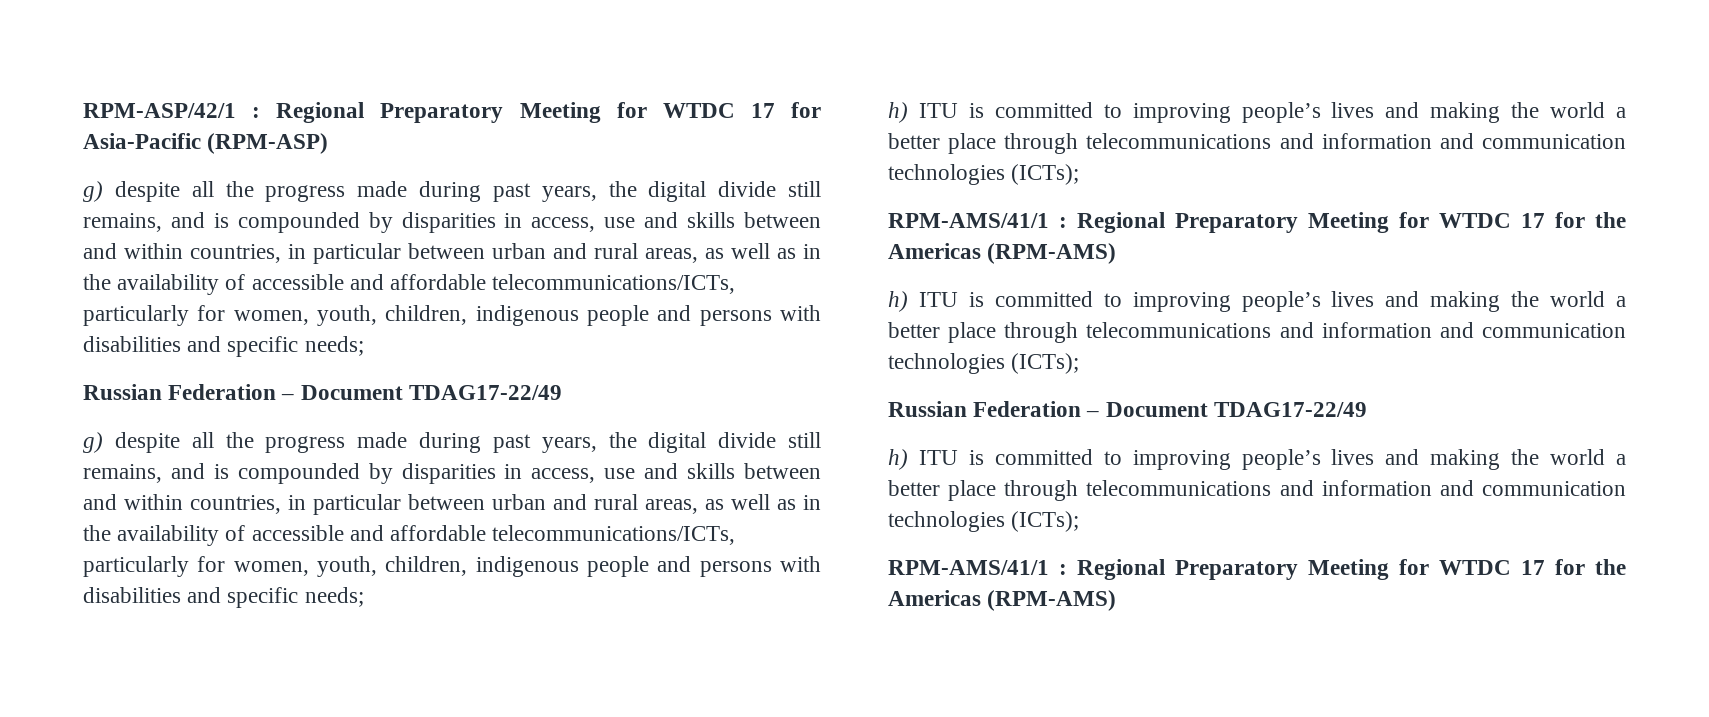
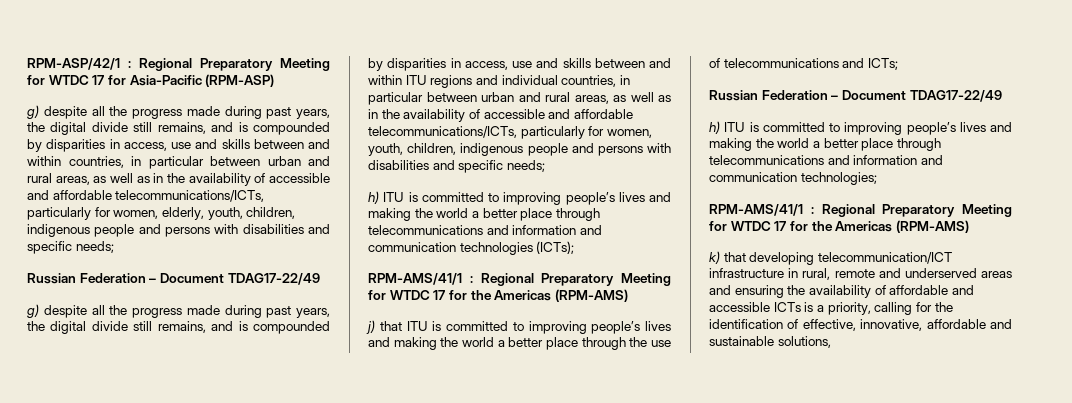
  Regional Preparatory Meeting for WTDC 17 for Asia-Pacific (RPM-ASP)
- g) despite all the progress made during past years, the digital divide still remains, and is compounded by disparities in access, use and skills between and within countries, in particular between urban and rural areas, as well as in the availability of accessible and affordable telecommunications/ICTs, particularly for women, youth, children, indigenous people and persons with disabilities and specific needs;
+ g) despite all the progress made during past years, the digital divide still remains, and is compounded by disparities in access, use and skills between and within countries, in particular between urban and rural areas, as well as in the availability of accessible and affordable telecommunications/ICTs, particularly for women, elderly, youth, children, indigenous people and persons with disabilities and specific needs;
  Russian Federation – Document TDAG17-22/49
- g) despite all the progress made during past years, the digital divide still remains, and is compounded by disparities in access, use and skills between and within countries, in particular between urban and rural areas, as well as in the availability of accessible and affordable telecommunications/ICTs, particularly for women, youth, children, indigenous people and persons with disabilities and specific needs;
+ g) despite all the progress made during past years, the digital divide still remains, and is compounded by disparities in access, use and skills between and within ITU regions and individual countries, in particular between urban and rural areas, as well as in the availability of accessible and affordable telecommunications/ICTs, particularly for women, youth, children, indigenous people and persons with disabilities and specific needs;
  h) ITU is committed to improving people’s lives and making the world a better place through telecommunications and information and communication technologies (ICTs);
  RPM-AMS/41/1 : Regional Preparatory Meeting for WTDC 17 for the Americas (RPM-AMS)
- h) ITU is committed to improving people’s lives and making the world a better place through telecommunications and information and communication technologies (ICTs);
+ j) that ITU is committed to improving people’s lives and making the world a better place through the use of telecommunications and ICTs;
  Russian Federation – Document TDAG17-22/49
- h) ITU is committed to improving people’s lives and making the world a better place through telecommunications and information and communication technologies (ICTs);
+ h) ITU is committed to improving people’s lives and making the world a better place through telecommunications and information and communication technologies;
+ k) that developing telecommunication/ICT infrastructure in rural, remote and underserved areas and ensuring the availability of affordable and accessible ICTs is a priority, calling for the identification of effective, innovative, affordable and sustainable solutions,

